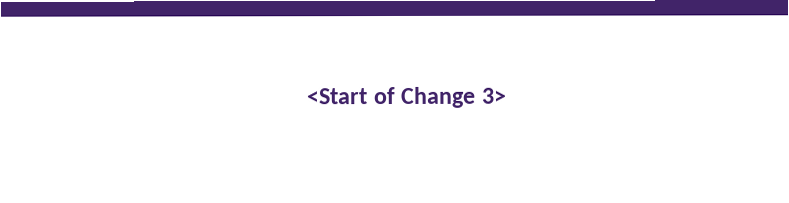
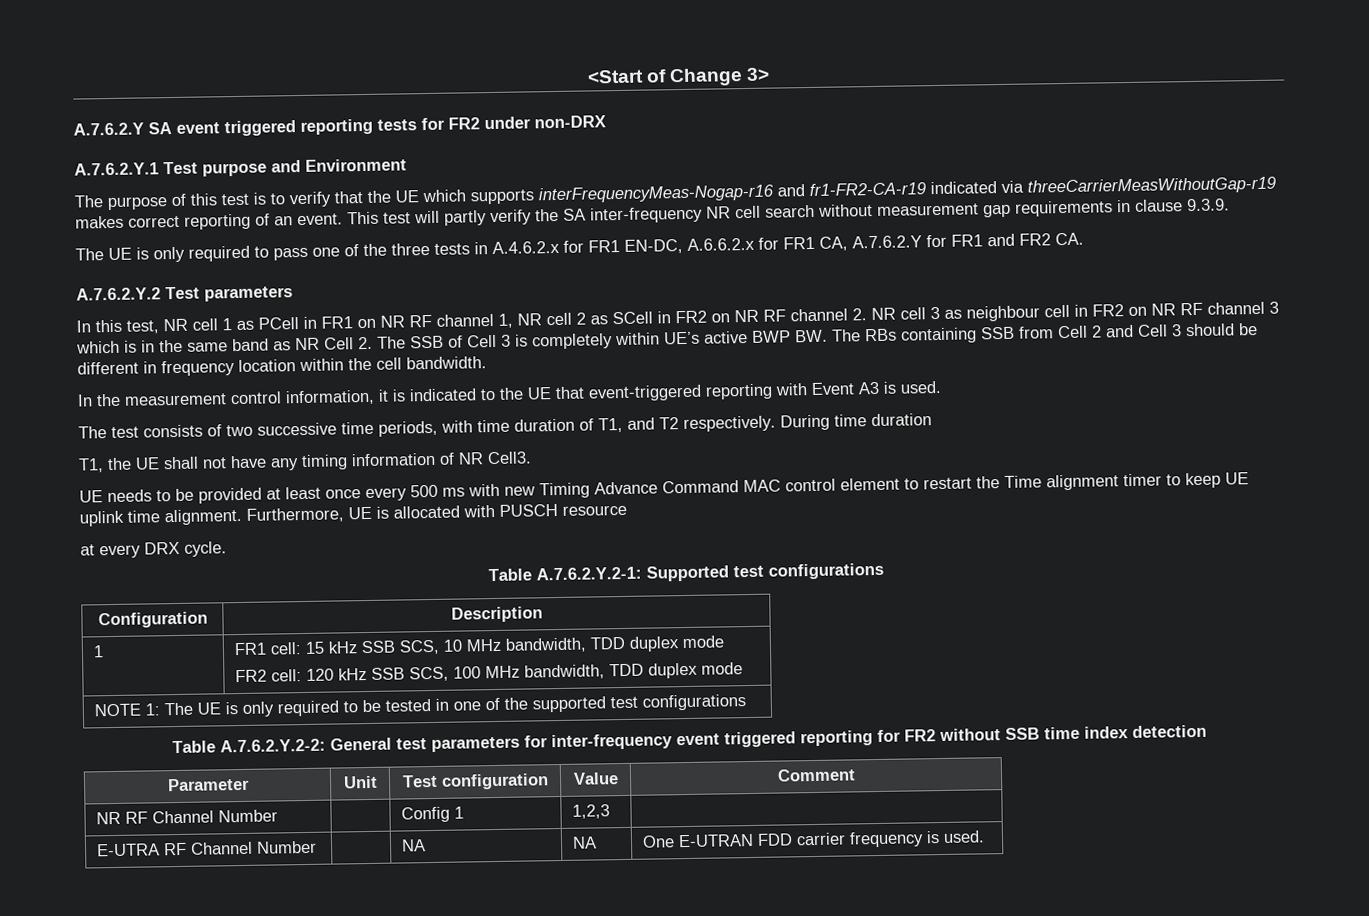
+ A.7.6.2.Y SA event triggered reporting tests for FR2 under non-DRX
+ A.7.6.2.Y.1 Test purpose and Environment
+ The purpose of this test is to verify that the UE which supports interFrequencyMeas-Nogap-r16 and fr1-FR2-CA-r19 indicated via threeCarrierMeasWithoutGap-r19 makes correct reporting of an event. This test will partly verify the SA inter-frequency NR cell search without measurement gap requirements in clause 9.3.9.
+ The UE is only required to pass one of the three tests in A.4.6.2.x for FR1 EN-DC, A.6.6.2.x for FR1 CA, A.7.6.2.Y for FR1 and FR2 CA.
+ A.7.6.2.Y.2 Test parameters
+ In this test, NR cell 1 as PCell in FR1 on NR RF channel 1, NR cell 2 as SCell in FR2 on NR RF channel 2. NR cell 3 as neighbour cell in FR2 on NR RF channel 3 which is in the same band as NR Cell 2. The SSB of Cell 3 is completely within UE’s active BWP BW. The RBs containing SSB from Cell 2 and Cell 3 should be different in frequency location within the cell bandwidth.
+ In the measurement control information, it is indicated to the UE that event-triggered reporting with Event A3 is used.
+ The test consists of two successive time periods, with time duration of T1, and T2 respectively. During time duration
+ T1, the UE shall not have any timing information of NR Cell3.
+ UE needs to be provided at least once every 500 ms with new Timing Advance Command MAC control element to restart the Time alignment timer to keep UE uplink time alignment. Furthermore, UE is allocated with PUSCH resource
+ at every DRX cycle.
+ Table A.7.6.2.Y.2-1: Supported test configurations
+ Configuration | Description
+ 1 | FR1 cell: 15 kHz SSB SCS, 10 MHz bandwidth, TDD duplex mode
+ FR2 cell: 120 kHz SSB SCS, 100 MHz bandwidth, TDD duplex mode
+ NOTE 1: The UE is only required to be tested in one of the supported test configurations
+ Table A.7.6.2.Y.2-2: General test parameters for inter-frequency event triggered reporting for FR2 without SSB time index detection
+ Parameter | Unit | Test configuration | Value | Comment
+ NR RF Channel Number | | Config 1 | 1,2,3 |
+ E-UTRA RF Channel Number | | NA | NA | One E-UTRAN FDD carrier frequency is used.

